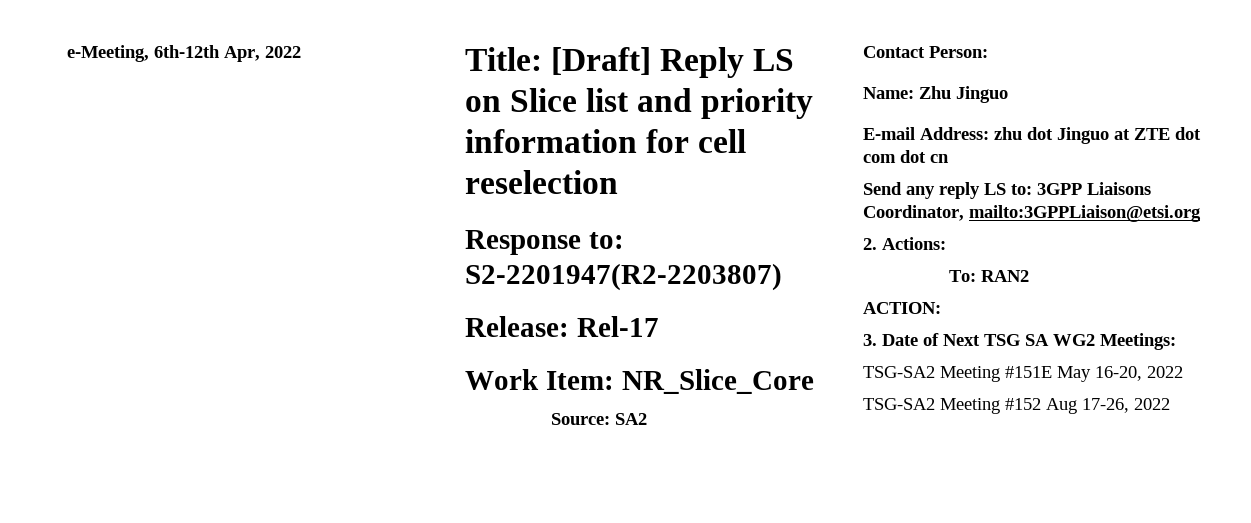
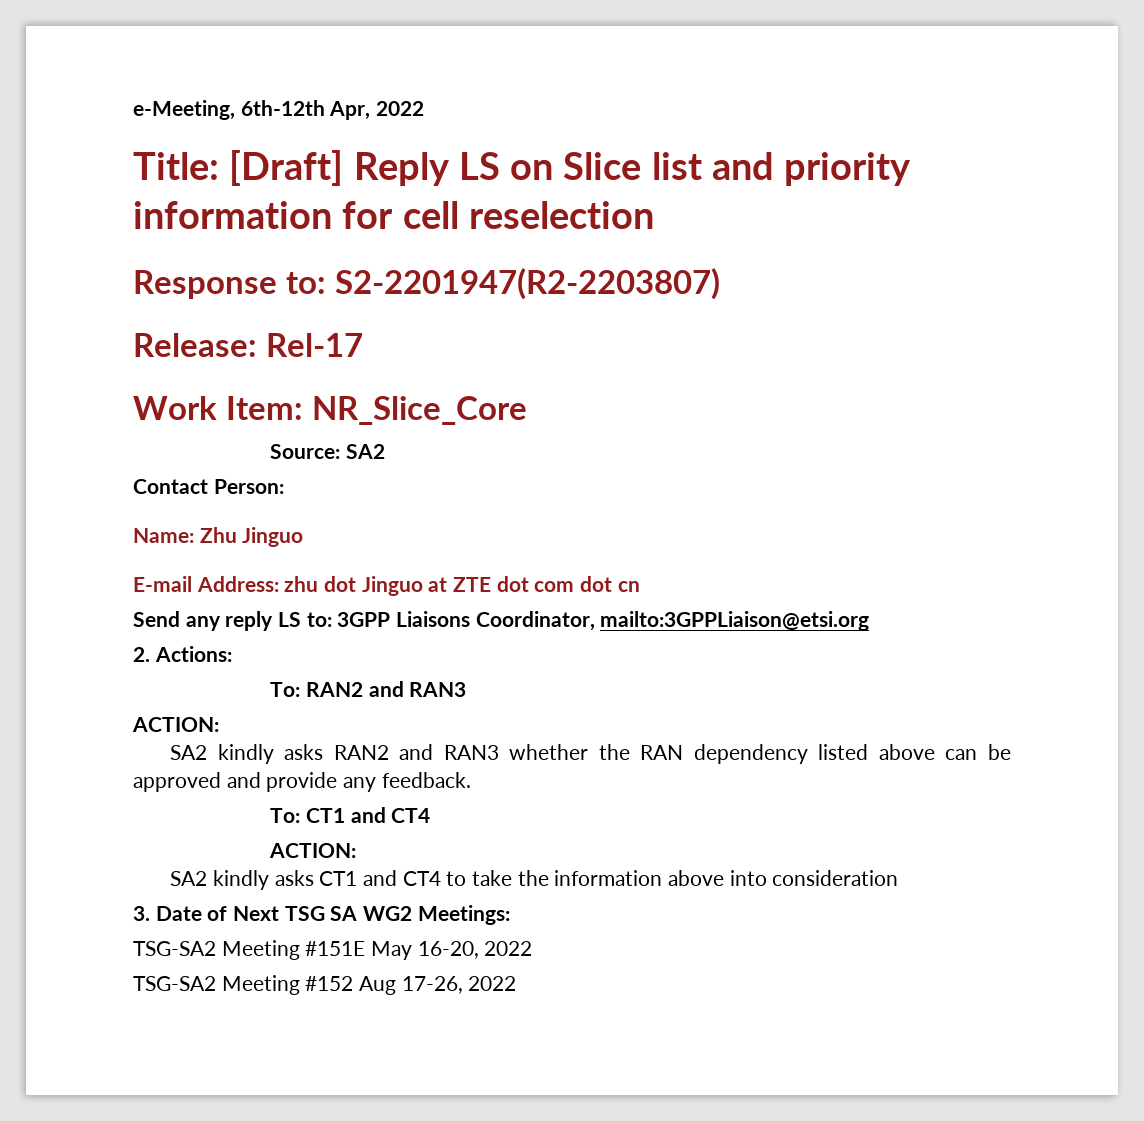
- To: RAN2
+ To: RAN2 and RAN3
  ACTION:
+ SA2 kindly asks RAN2 and RAN3 whether the RAN dependency listed above can be approved and provide any feedback.
+ To: CT1 and CT4
+ ACTION:
+ SA2 kindly asks CT1 and CT4 to take the information above into consideration

